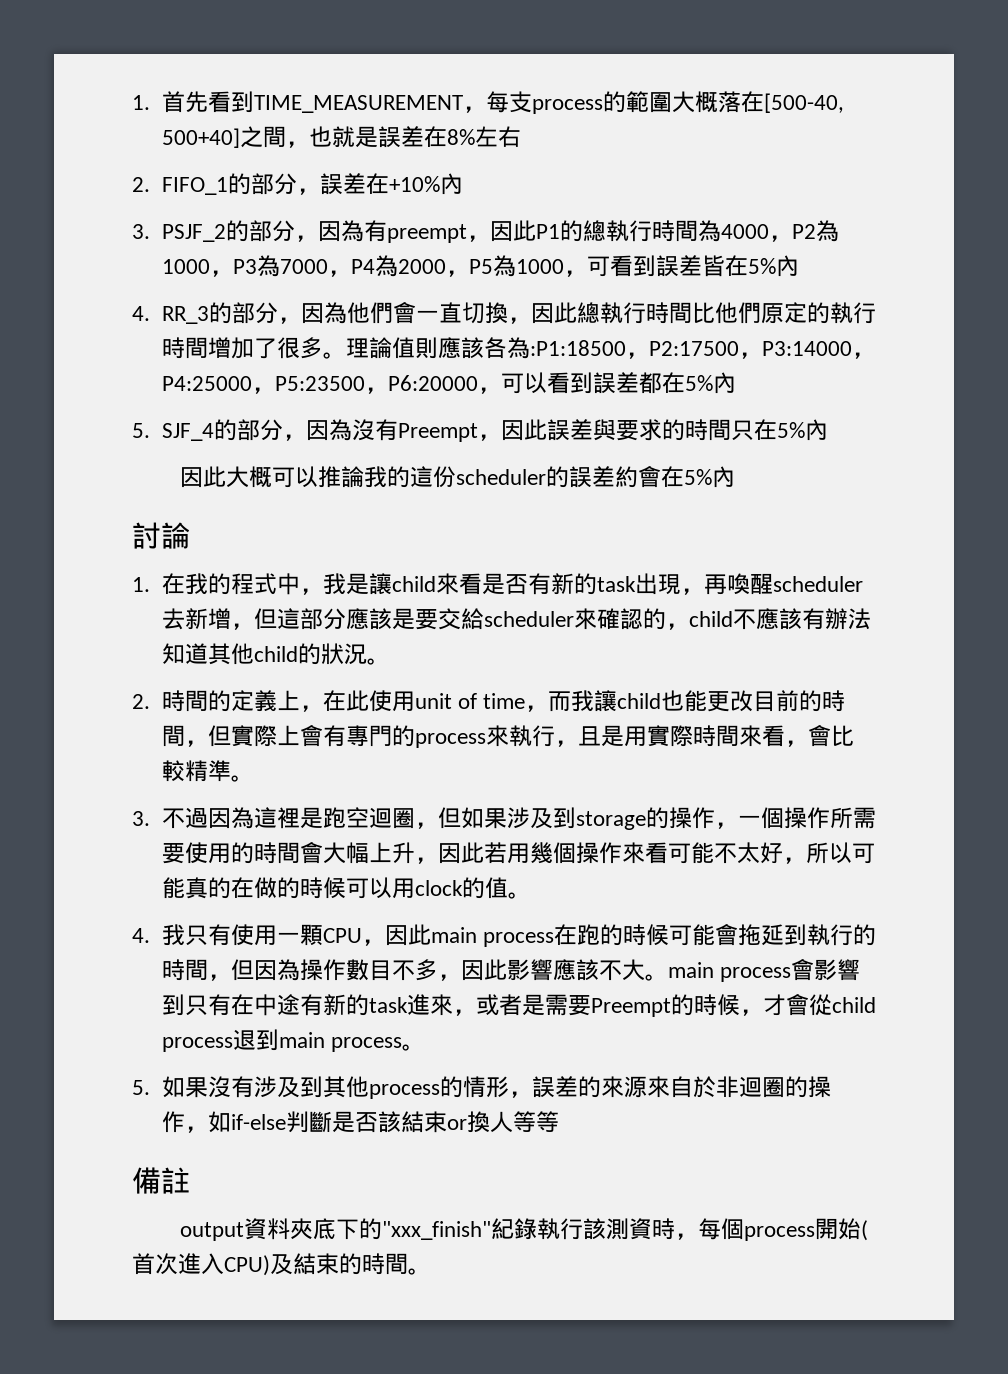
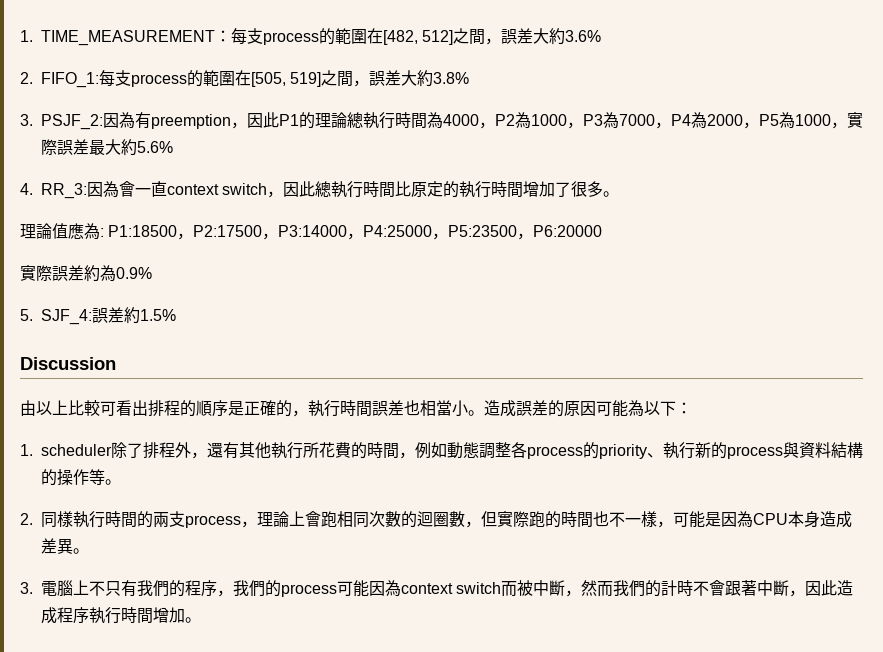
- 1.首先看到TIME_MEASUREMENT，每支process的範圍大概落在[500-40, 500+40]之間，也就是誤差在8%左右
- 2. FIFO_1的部分，誤差在+10%內
- 3. PSJF_2的部分，因為有preempt，因此P1的總執行時間為4000，P2為1000，P3為7000，P4為2000，P5為1000，可看到誤差皆在5%內
- 4. RR_3的部分，因為他們會一直切換，因此總執行時間比他們原定的執行時間增加了很多。理論值則應該各為:P1:18500，P2:17500，P3:14000，P4:25000，P5:23500，P6:20000，可以看到誤差都在5%內
- 5. SJF_4的部分，因為沒有Preempt，因此誤差與要求的時間只在5%內
- 因此大概可以推論我的這份scheduler的誤差約會在5%內
- 討論
- 1.在我的程式中，我是讓child來看是否有新的task出現，再喚醒scheduler去新增，但這部分應該是要交給scheduler來確認的，child不應該有辦法知道其他child的狀況。
- 2.時間的定義上，在此使用unit of time，而我讓child也能更改目前的時間，但實際上會有專門的process來執行，且是用實際時間來看，會比較精準。
- 3.不過因為這裡是跑空迴圈，但如果涉及到storage的操作，一個操作所需要使用的時間會大幅上升，因此若用幾個操作來看可能不太好，所以可能真的在做的時候可以用clock的值。
- 4.我只有使用一顆CPU，因此main process在跑的時候可能會拖延到執行的時間，但因為操作數目不多，因此影響應該不大。main process會影響到只有在中途有新的task進來，或者是需要Preempt的時候，才會從child process退到main process。
- 5.如果沒有涉及到其他process的情形，誤差的來源來自於非迴圈的操作，如if-else判斷是否該結束or換人等等
- 備註
- output資料夾底下的"xxx_finish"紀錄執行該測資時，每個process開始(首次進入CPU)及結束的時間。
+ 1. TIME_MEASUREMENT：每支process的範圍在[482, 512]之間，誤差大約3.6%
+ 2. FIFO_1:每支process的範圍在[505, 519]之間，誤差大約3.8%
+ 3. PSJF_2:因為有preemption，因此P1的理論總執行時間為4000，P2為1000，P3為7000，P4為2000，P5為1000，實際誤差最大約5.6%
+ 4. RR_3:因為會一直context switch，因此總執行時間比原定的執行時間增加了很多。
+ 理論值應為: P1:18500，P2:17500，P3:14000，P4:25000，P5:23500，P6:20000
+ 實際誤差約為0.9%
+ 5. SJF_4:誤差約1.5%
+ Discussion
+ 由以上比較可看出排程的順序是正確的，執行時間誤差也相當小。造成誤差的原因可能為以下：
+ 1. scheduler除了排程外，還有其他執行所花費的時間，例如動態調整各process的priority、執行新的process與資料結構的操作等。
+ 2.同樣執行時間的兩支process，理論上會跑相同次數的迴圈數，但實際跑的時間也不一樣，可能是因為CPU本身造成差異。
+ 3.電腦上不只有我們的程序，我們的process可能因為context switch而被中斷，然而我們的計時不會跟著中斷，因此造成程序執行時間增加。

